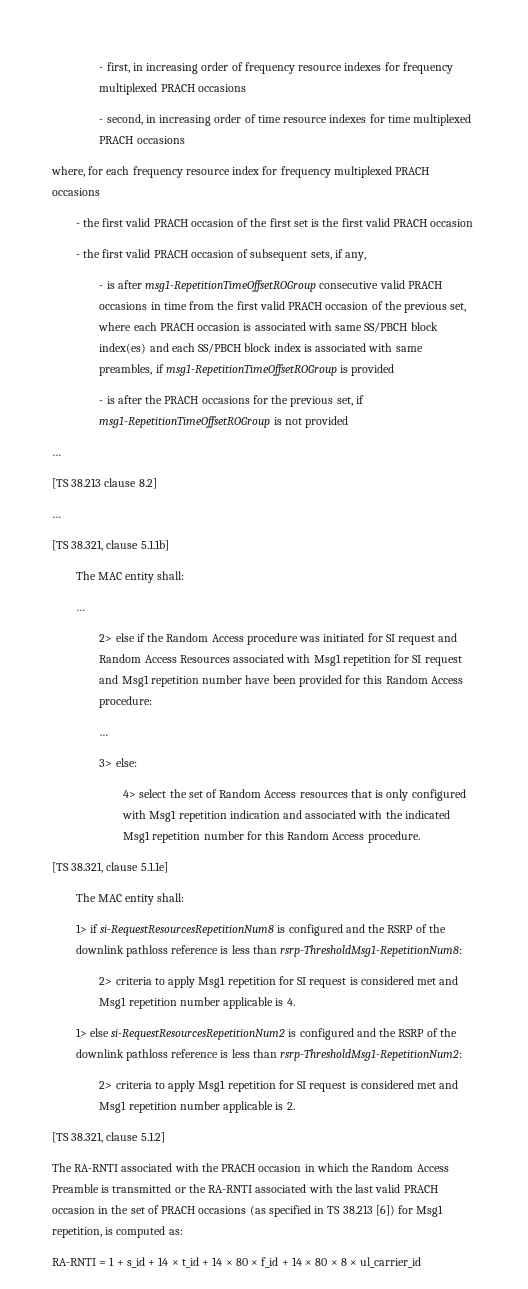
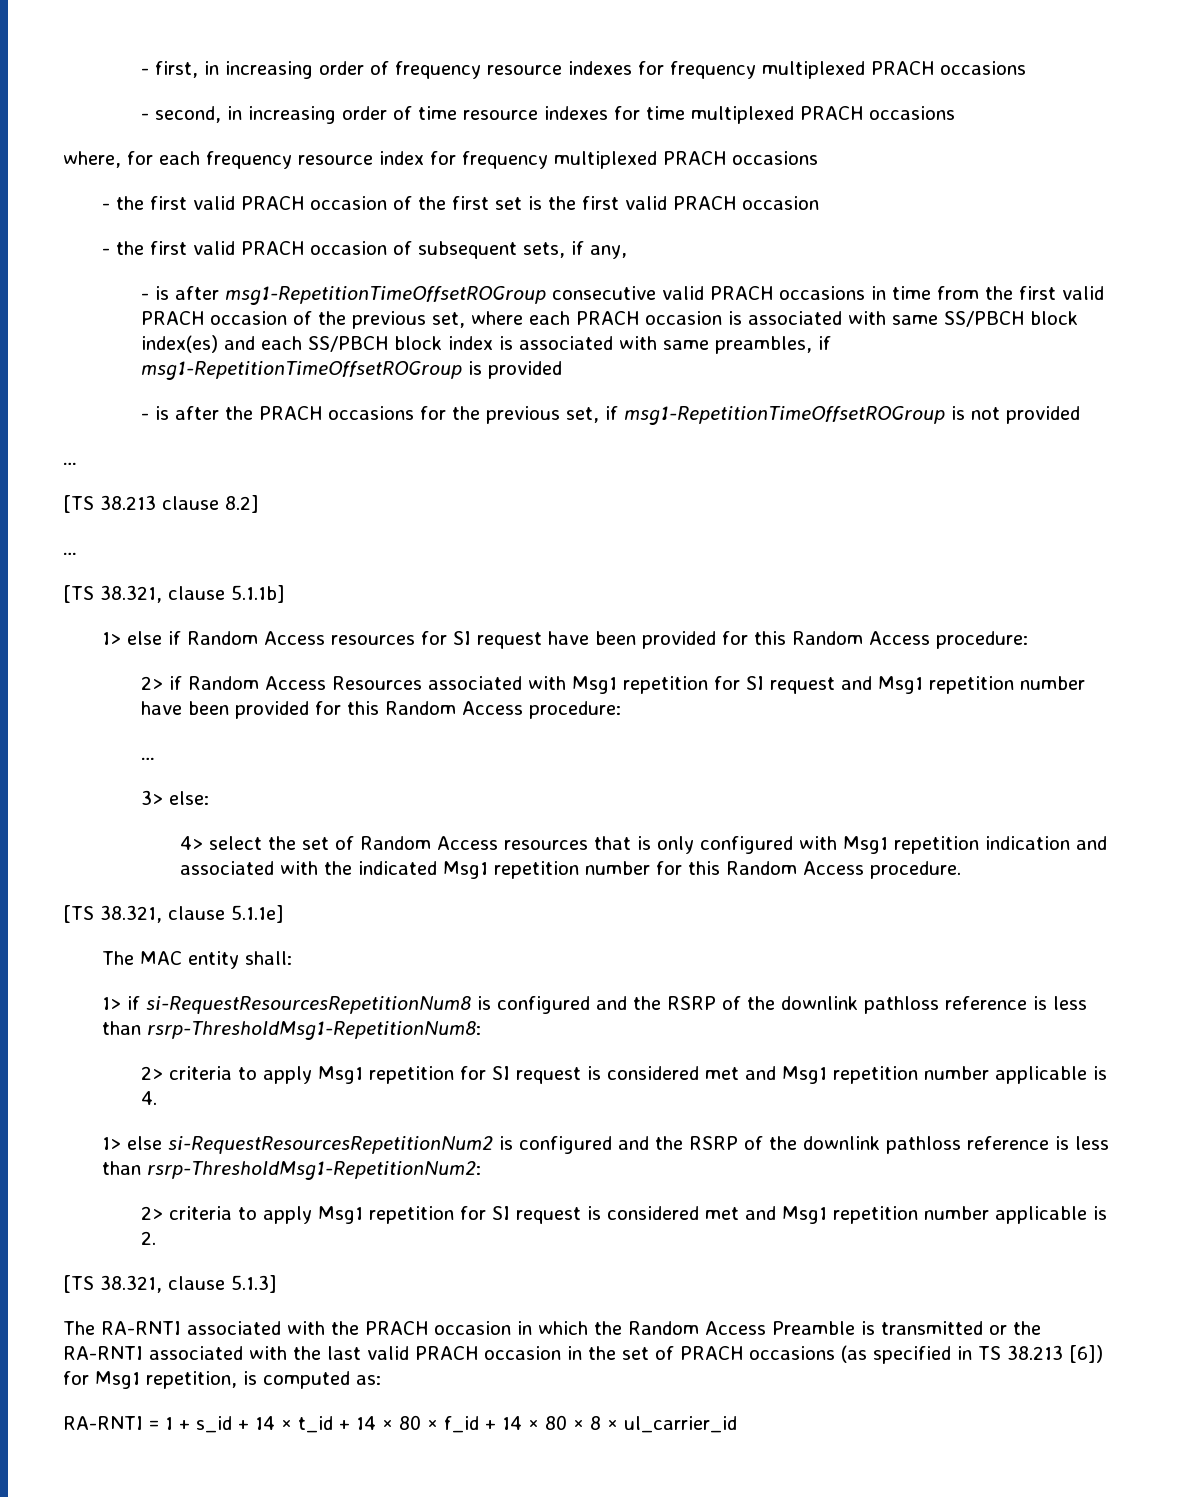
  [TS 38.321, clause 5.1.1b]
- The MAC entity shall:
- …
- 2> else if the Random Access procedure was initiated for SI request and Random Access Resources associated with Msg1 repetition for SI request and Msg1 repetition number have been provided for this Random Access procedure:
+ 1> else if Random Access resources for SI request have been provided for this Random Access procedure:
+ 2> if Random Access Resources associated with Msg1 repetition for SI request and Msg1 repetition number have been provided for this Random Access procedure:
- [TS 38.321, clause 5.1.2]
+ [TS 38.321, clause 5.1.3]

